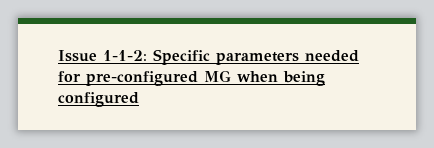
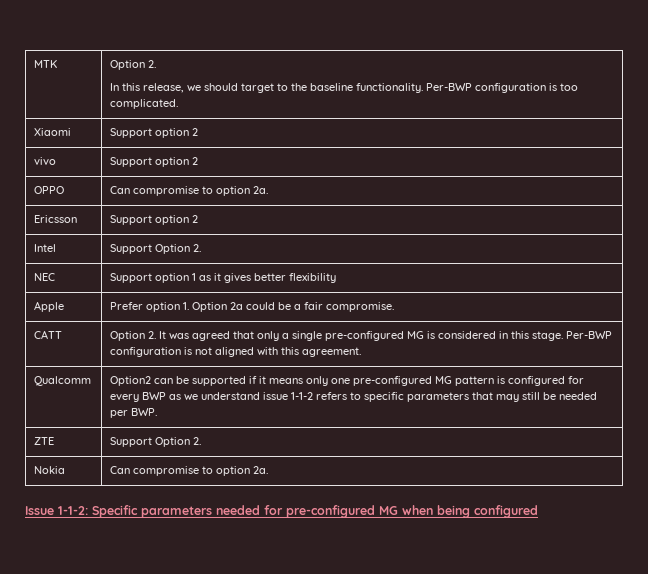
+ MTK | Option 2.
+ In this release, we should target to the baseline functionality. Per-BWP configuration is too complicated.
+ Xiaomi | Support option 2
+ vivo | Support option 2
+ OPPO | Can compromise to option 2a.
+ Ericsson | Support option 2
+ Intel | Support Option 2.
+ NEC | Support option 1 as it gives better flexibility
+ Apple | Prefer option 1. Option 2a could be a fair compromise.
+ CATT | Option 2. It was agreed that only a single pre-configured MG is considered in this stage. Per-BWP configuration is not aligned with this agreement.
+ Qualcomm | Option2 can be supported if it means only one pre-configured MG pattern is configured for every BWP as we understand issue 1-1-2 refers to specific parameters that may still be needed per BWP.
+ ZTE | Support Option 2.
+ Nokia | Can compromise to option 2a.

